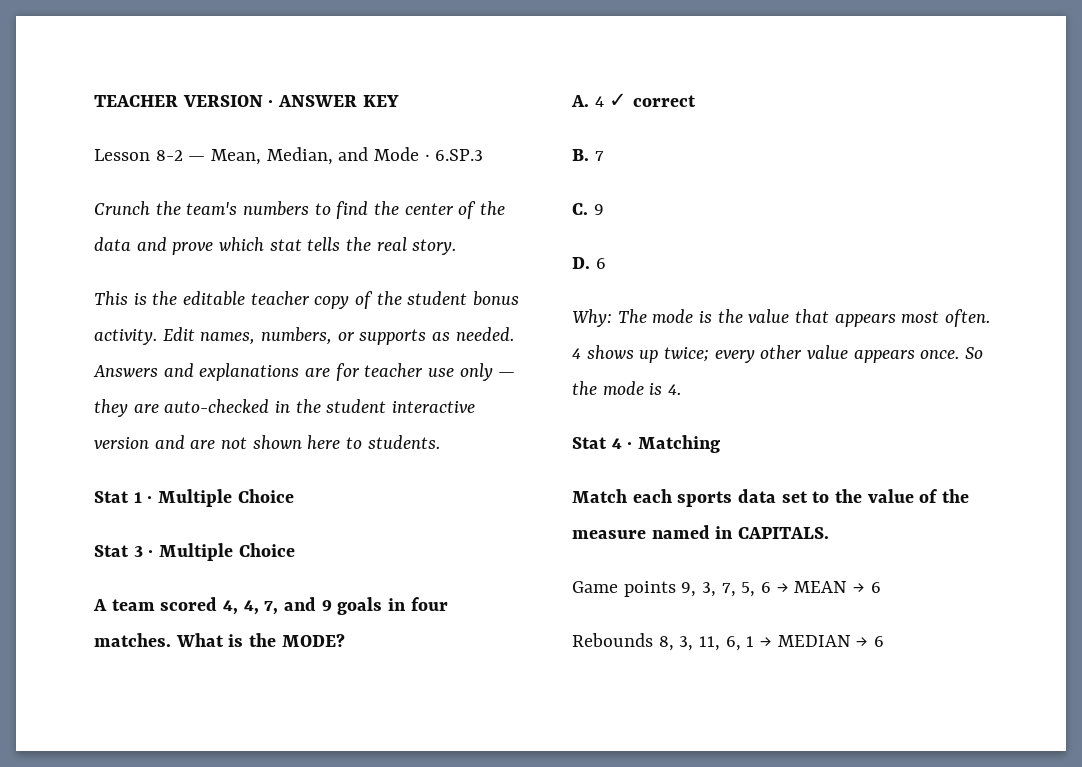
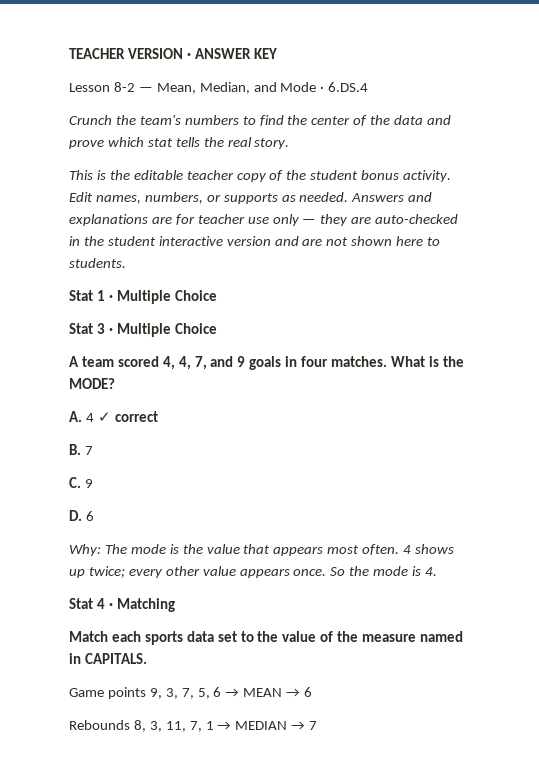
- Lesson 8-2 — Mean, Median, and Mode · 6.SP.3
+ Lesson 8-2 — Mean, Median, and Mode · 6.DS.4
- Rebounds 8, 3, 11, 6, 1 → MEDIAN → 6
+ Rebounds 8, 3, 11, 7, 1 → MEDIAN → 7

